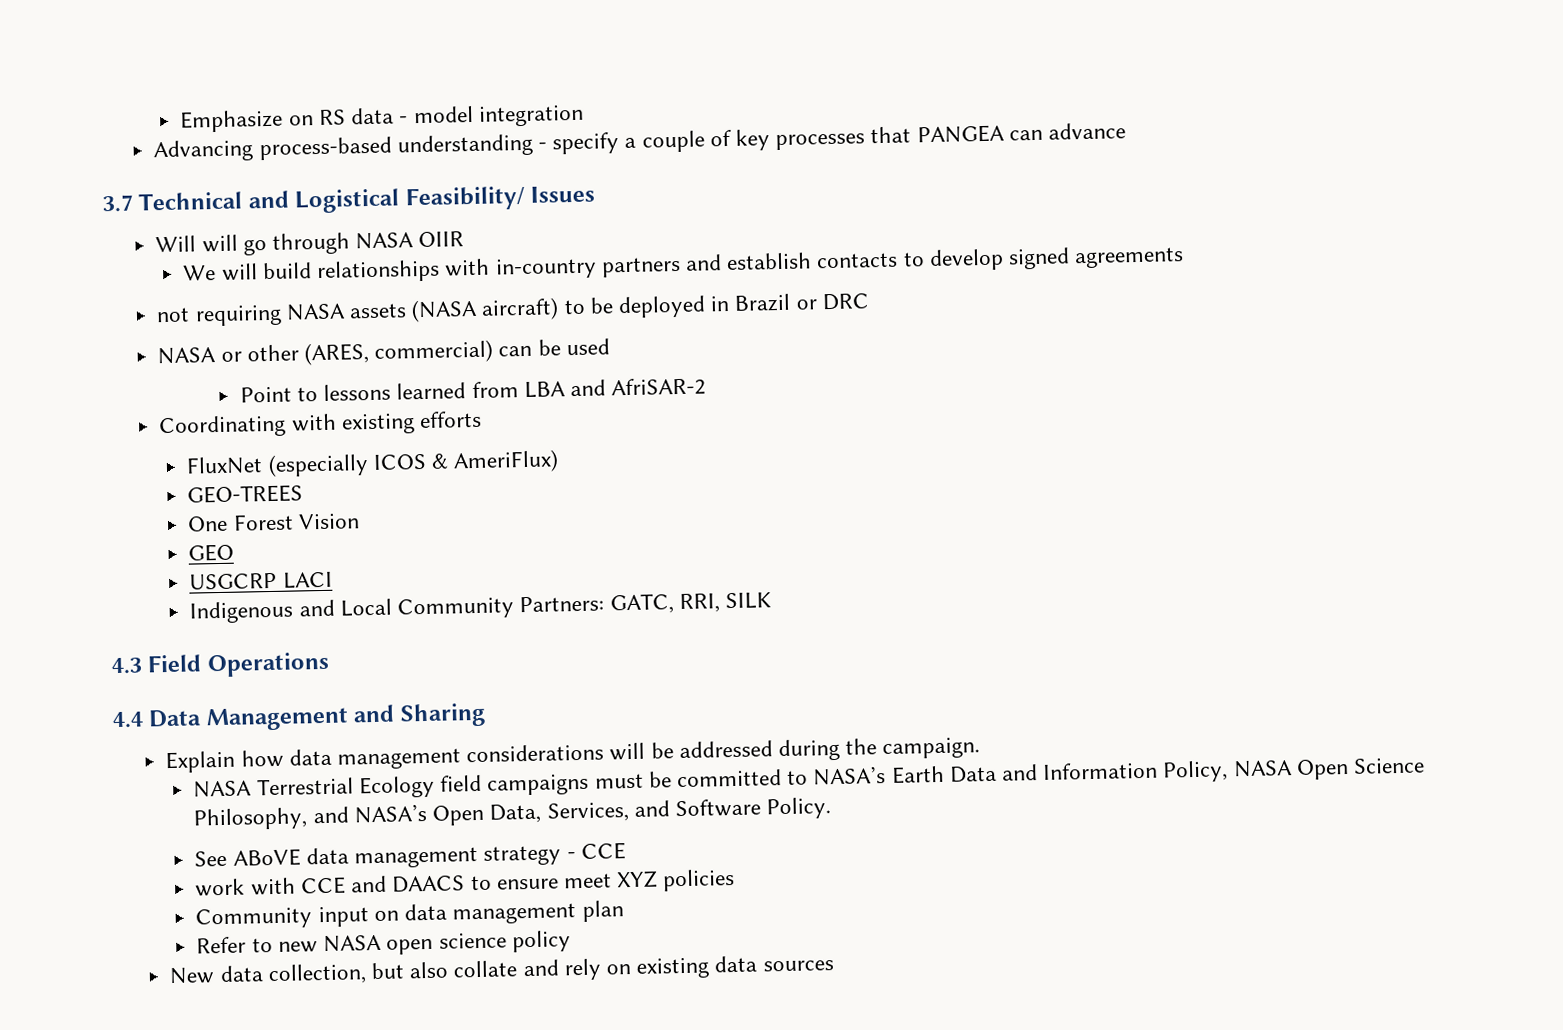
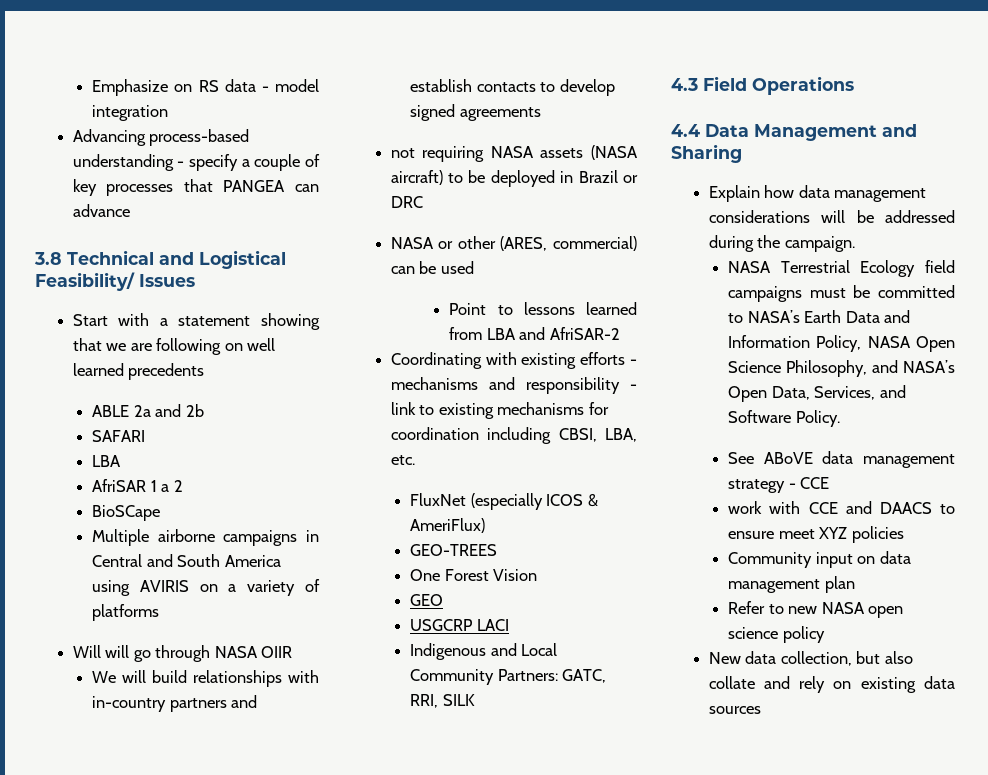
- 3.7 Technical and Logistical Feasibility/ Issues
+ 3.8 Technical and Logistical Feasibility/ Issues
+ Start with a statement showing that we are following on well learned precedents
+ ABLE 2a and 2b
+ SAFARI
+ LBA
+ AfriSAR 1 a 2
+ BioSCape
+ Multiple airborne campaigns in Central and South America using AVIRIS on a variety of platforms
- Coordinating with existing efforts
+ Coordinating with existing efforts - mechanisms and responsibility - link to existing mechanisms for coordination including CBSI, LBA, etc.

